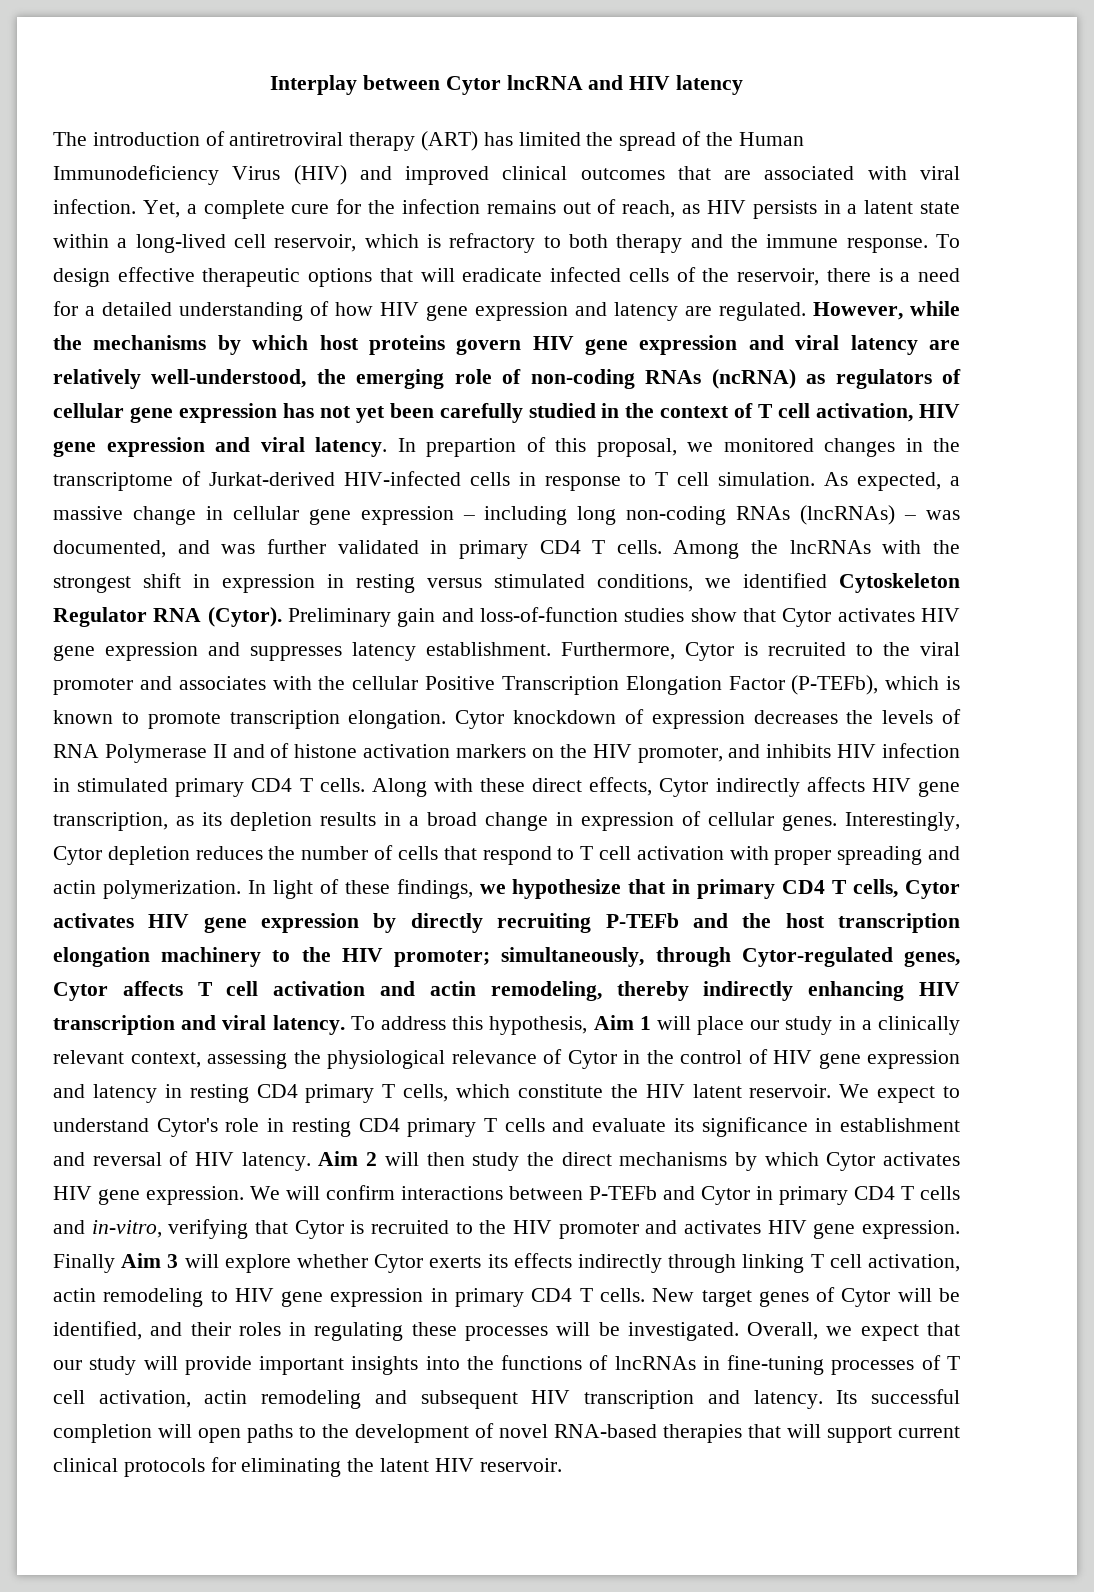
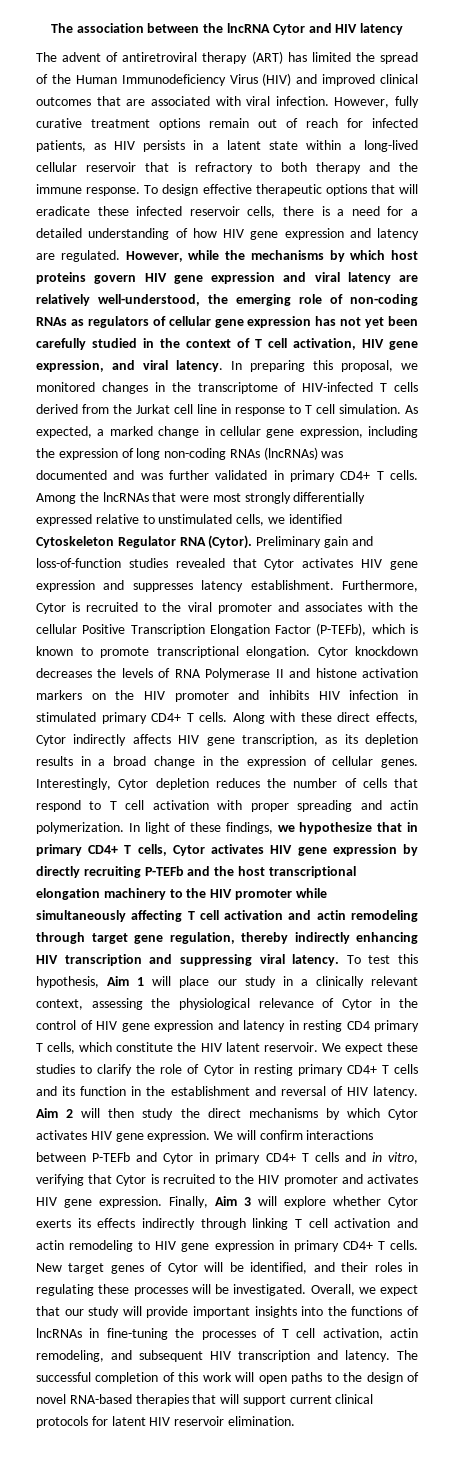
- Interplay between Cytor lncRNA and HIV latency
+ The association between the lncRNA Cytor and HIV latency
- The introduction of antiretroviral therapy (ART) has limited the spread of the Human Immunodeficiency Virus (HIV) and improved clinical outcomes that are associated with viral infection.
+ The advent of antiretroviral therapy (ART) has limited the spread of the Human Immunodeficiency Virus (HIV) and improved clinical outcomes that are associated with viral infection.
- Yet, a complete cure for the infection remains out of reach, as HIV persists in a latent state within a long-lived cell reservoir, which is refractory to both therapy and the immune response.
+ However, fully curative treatment options remain out of reach for infected patients, as HIV persists in a latent state within a long-lived cellular reservoir that is refractory to both therapy and the immune response.
- To design effective therapeutic options that will eradicate infected cells of the reservoir, there is a need for a detailed understanding of how HIV gene expression and latency are regulated.
+ To design effective therapeutic options that will eradicate these infected reservoir cells, there is a need for a detailed understanding of how HIV gene expression and latency are regulated.
- However, while the mechanisms by which host proteins govern HIV gene expression and viral latency are relatively well-understood, the emerging role of non-coding RNAs (ncRNA) as regulators of cellular gene expression has not yet been carefully studied in the context of T cell activation, HIV gene expression and viral latency.
+ However, while the mechanisms by which host proteins govern HIV gene expression and viral latency are relatively well-understood, the emerging role of non-coding RNAs as regulators of cellular gene expression has not yet been carefully studied in the context of T cell activation, HIV gene expression, and viral latency.
- In prepartion of this proposal, we monitored changes in the transcriptome of Jurkat-derived HIV-infected cells in response to T cell simulation.
+ In preparing this proposal, we monitored changes in the transcriptome of HIV-infected T cells derived from the Jurkat cell line in response to T cell simulation.
- As expected, a massive change in cellular gene expression – including long non-coding RNAs (lncRNAs) – was documented, and was further validated in primary CD4 T cells.
+ As expected, a marked change in cellular gene expression, including the expression of long non-coding RNAs (lncRNAs) was documented and was further validated in primary CD4+ T cells.
- Among the lncRNAs with the strongest shift in expression in resting versus stimulated conditions, we identified Cytoskeleton Regulator RNA (Cytor).
+ Among the lncRNAs that were most strongly differentially expressed relative to unstimulated cells, we identified Cytoskeleton Regulator RNA (Cytor).
- Preliminary gain and loss-of-function studies show that Cytor activates HIV gene expression and suppresses latency establishment.
+ Preliminary gain and loss-of-function studies revealed that Cytor activates HIV gene expression and suppresses latency establishment.
- Furthermore, Cytor is recruited to the viral promoter and associates with the cellular Positive Transcription Elongation Factor (P-TEFb), which is known to promote transcription elongation.
+ Furthermore, Cytor is recruited to the viral promoter and associates with the cellular Positive Transcription Elongation Factor (P-TEFb), which is known to promote transcriptional elongation.
- Cytor knockdown of expression decreases the levels of RNA Polymerase II and of histone activation markers on the HIV promoter, and inhibits HIV infection in stimulated primary CD4 T cells.
+ Cytor knockdown decreases the levels of RNA Polymerase II and histone activation markers on the HIV promoter and inhibits HIV infection in stimulated primary CD4+ T cells.
- Along with these direct effects, Cytor indirectly affects HIV gene transcription, as its depletion results in a broad change in expression of cellular genes.
+ Along with these direct effects, Cytor indirectly affects HIV gene transcription, as its depletion results in a broad change in the expression of cellular genes.
- In light of these findings, we hypothesize that in primary CD4 T cells, Cytor activates HIV gene expression by directly recruiting P-TEFb and the host transcription elongation machinery to the HIV promoter; simultaneously, through Cytor-regulated genes, Cytor affects T cell activation and actin remodeling, thereby indirectly enhancing HIV transcription and viral latency.
+ In light of these findings, we hypothesize that in primary CD4+ T cells, Cytor activates HIV gene expression by directly recruiting P-TEFb and the host transcriptional elongation machinery to the HIV promoter while simultaneously affecting T cell activation and actin remodeling through target gene regulation, thereby indirectly enhancing HIV transcription and suppressing viral latency.
- To address this hypothesis, Aim 1 will place our study in a clinically relevant context, assessing the physiological relevance of Cytor in the control of HIV gene expression and latency in resting CD4 primary T cells, which constitute the HIV latent reservoir.
+ To test this hypothesis, Aim 1 will place our study in a clinically relevant context, assessing the physiological relevance of Cytor in the control of HIV gene expression and latency in resting CD4 primary T cells, which constitute the HIV latent reservoir.
- We expect to understand Cytor's role in resting CD4 primary T cells and evaluate its significance in establishment and reversal of HIV latency.
+ We expect these studies to clarify the role of Cytor in resting primary CD4+ T cells and its function in the establishment and reversal of HIV latency.
- We will confirm interactions between P-TEFb and Cytor in primary CD4 T cells and in-vitro, verifying that Cytor is recruited to the HIV promoter and activates HIV gene expression.
+ We will confirm interactions between P-TEFb and Cytor in primary CD4+ T cells and in vitro, verifying that Cytor is recruited to the HIV promoter and activates HIV gene expression.
- Finally Aim 3 will explore whether Cytor exerts its effects indirectly through linking T cell activation, actin remodeling to HIV gene expression in primary CD4 T cells.
+ Finally, Aim 3 will explore whether Cytor exerts its effects indirectly through linking T cell activation and actin remodeling to HIV gene expression in primary CD4+ T cells.
- Overall, we expect that our study will provide important insights into the functions of lncRNAs in fine-tuning processes of T cell activation, actin remodeling and subsequent HIV transcription and latency.
+ Overall, we expect that our study will provide important insights into the functions of lncRNAs in fine-tuning the processes of T cell activation, actin remodeling, and subsequent HIV transcription and latency.
- Its successful completion will open paths to the development of novel RNA-based therapies that will support current clinical protocols for eliminating the latent HIV reservoir.
+ The successful completion of this work will open paths to the design of novel RNA-based therapies that will support current clinical protocols for latent HIV reservoir elimination.

